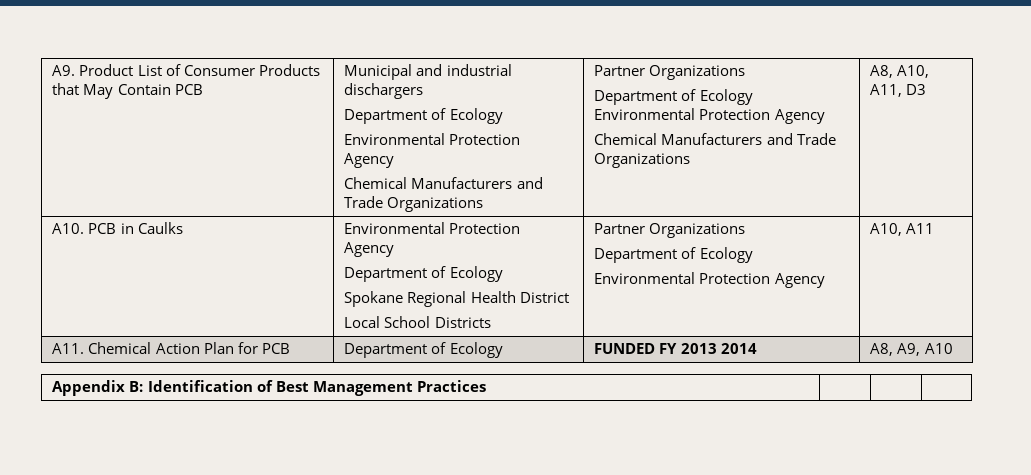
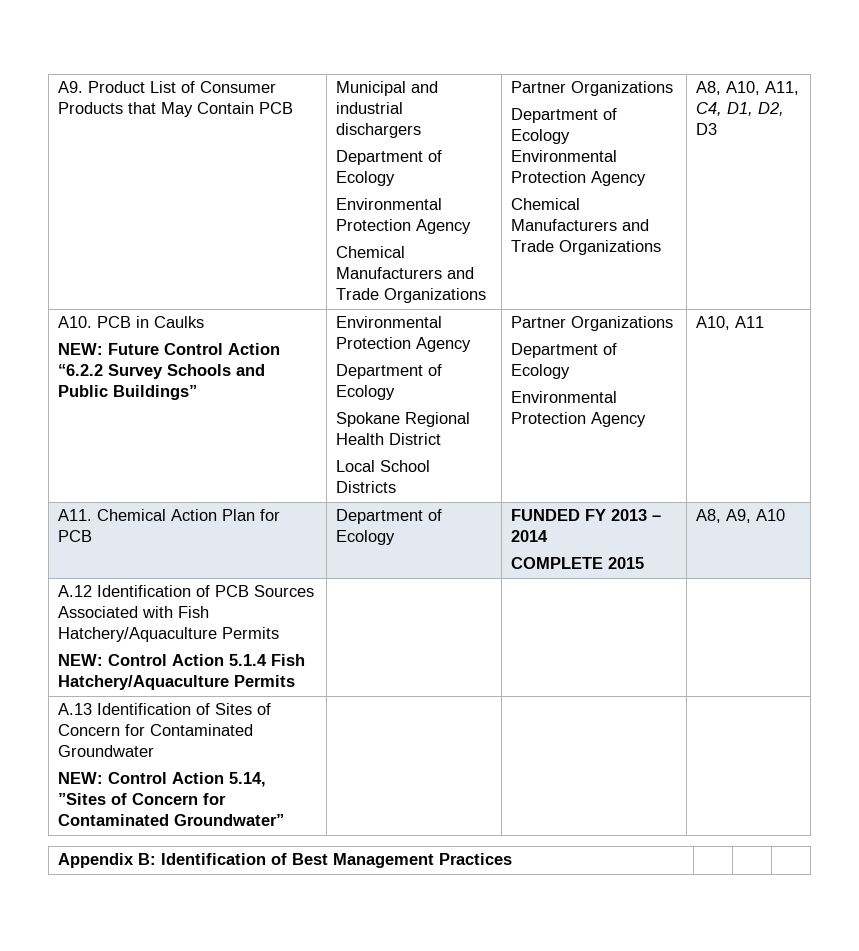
- A8, A10, A11, D3
+ A8, A10, A11, C4, D1, D2, D3
- A10. PCB in Caulks | Environmental Protection Agency
+ A10. PCB in Caulks
+ NEW: Future Control Action “6.2.2 Survey Schools and Public Buildings” | Environmental Protection Agency
- A11. Chemical Action Plan for PCB | Department of Ecology | FUNDED FY 2013 2014 | A8, A9, A10
+ A11. Chemical Action Plan for PCB | Department of Ecology | FUNDED FY 2013 – 2014
+ COMPLETE 2015 | A8, A9, A10
+ A.12 Identification of PCB Sources Associated with Fish Hatchery/Aquaculture Permits
+ NEW: Control Action 5.1.4 Fish Hatchery/Aquaculture Permits | | |
+ A.13 Identification of Sites of Concern for Contaminated Groundwater
+ NEW: Control Action 5.14, ”Sites of Concern for Contaminated Groundwater” | | |

